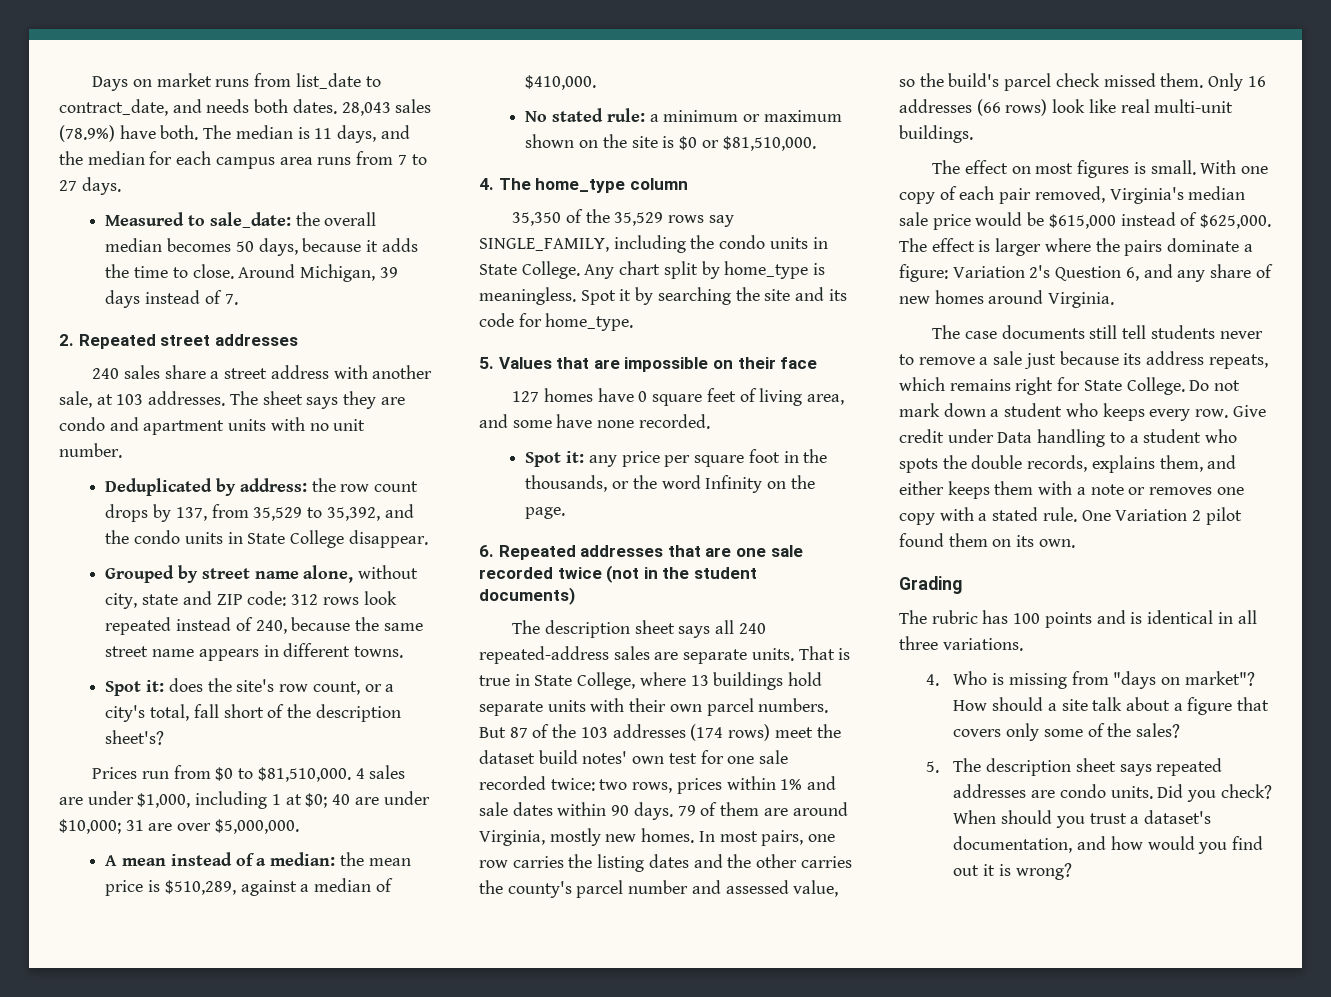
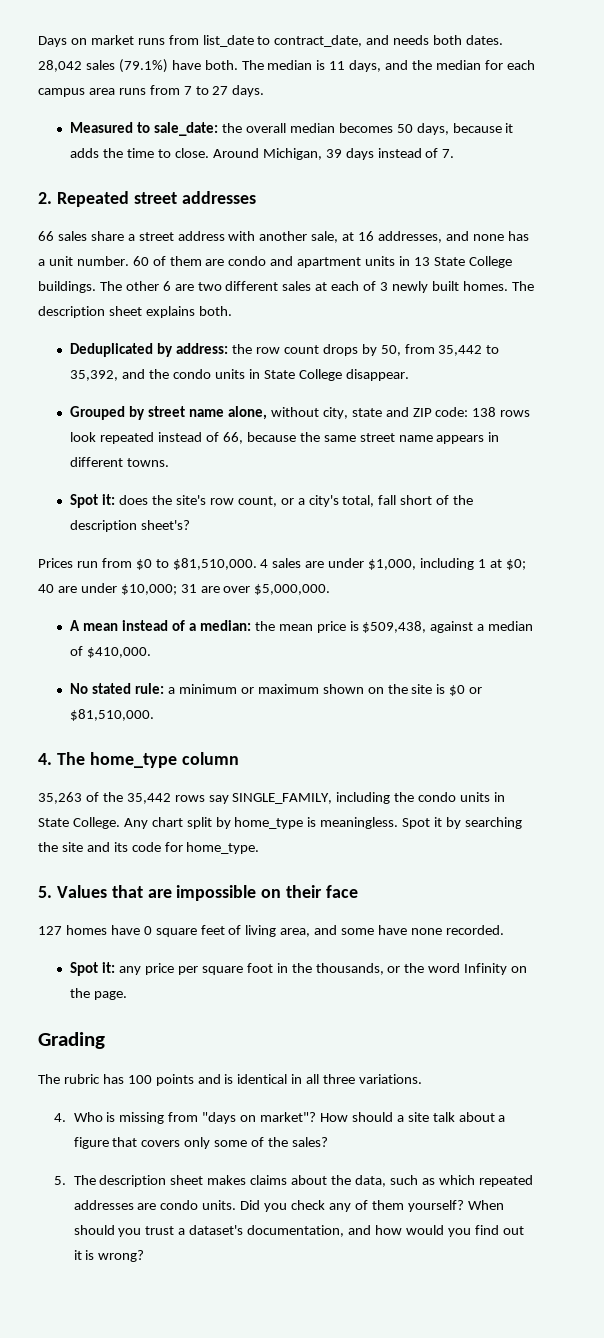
- 28,043 sales (78.9%) have both.
+ 28,042 sales (79.1%) have both.
- 240 sales share a street address with another sale, at 103 addresses. The sheet says they are condo and apartment units with no unit number.
+ 66 sales share a street address with another sale, at 16 addresses, and none has a unit number. 60 of them are condo and apartment units in 13 State College buildings. The other 6 are two different sales at each of 3 newly built homes. The description sheet explains both.
- Deduplicated by address: the row count drops by 137, from 35,529 to 35,392, and the condo units in State College disappear.
+ Deduplicated by address: the row count drops by 50, from 35,442 to 35,392, and the condo units in State College disappear.
- Grouped by street name alone, without city, state and ZIP code: 312 rows look repeated instead of 240, because the same street name appears in different towns.
+ Grouped by street name alone, without city, state and ZIP code: 138 rows look repeated instead of 66, because the same street name appears in different towns.
- A mean instead of a median: the mean price is $510,289, against a median of $410,000.
+ A mean instead of a median: the mean price is $509,438, against a median of $410,000.
- 35,350 of the 35,529 rows say SINGLE_FAMILY, including the condo units in State College.
+ 35,263 of the 35,442 rows say SINGLE_FAMILY, including the condo units in State College.
- 6. Repeated addresses that are one sale recorded twice (not in the student documents)
- The description sheet says all 240 repeated-address sales are separate units. That is true in State College, where 13 buildings hold separate units with their own parcel numbers. But 87 of the 103 addresses (174 rows) meet the dataset build notes' own test for one sale recorded twice: two rows, prices within 1% and sale dates within 90 days. 79 of them are around Virginia, mostly new homes. In most pairs, one row carries the listing dates and the other carries the county's parcel number and assessed value, so the build's parcel check missed them. Only 16 addresses (66 rows) look like real multi-unit buildings.
- The effect on most figures is small. With one copy of each pair removed, Virginia's median sale price would be $615,000 instead of $625,000. The effect is larger where the pairs dominate a figure: Variation 2's Question 6, and any share of new homes around Virginia.
- The case documents still tell students never to remove a sale just because its address repeats, which remains right for State College. Do not mark down a student who keeps every row. Give credit under Data handling to a student who spots the double records, explains them, and either keeps them with a note or removes one copy with a stated rule. One Variation 2 pilot found them on its own.
- 5. The description sheet says repeated addresses are condo units.
+ 5. The description sheet makes claims about the data, such as which repeated addresses are condo units.
- Did you check?
+ Did you check any of them yourself?

